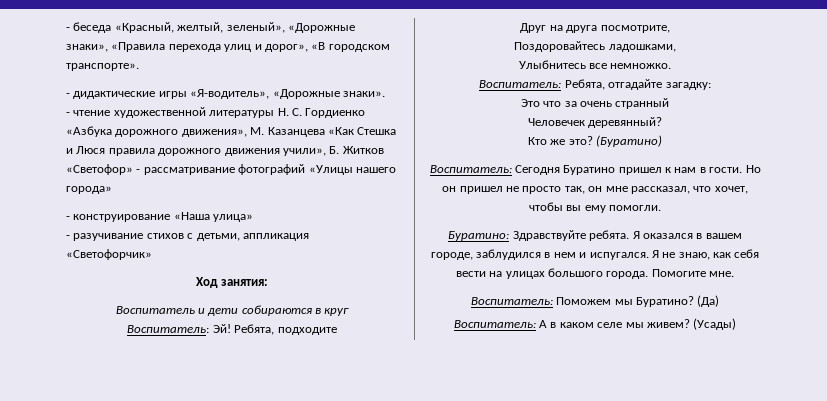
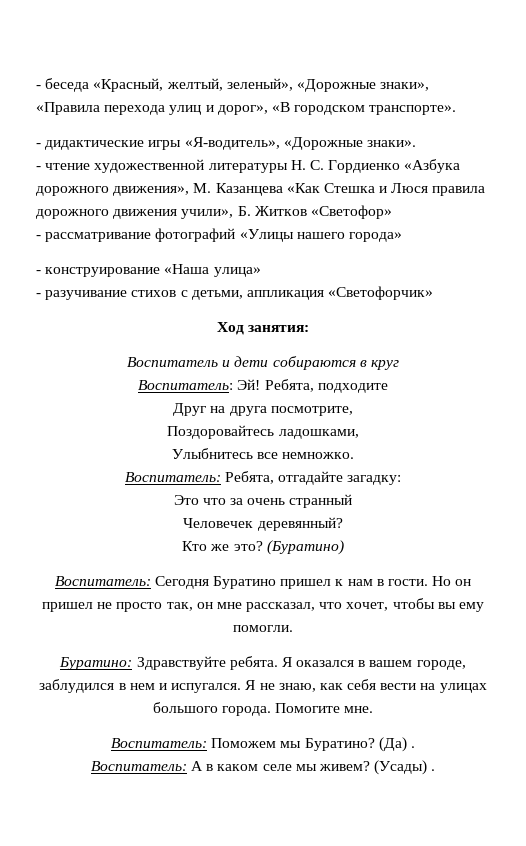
- - чтение художественной литературы Н. С. Гордиенко «Азбука дорожного движения», М. Казанцева «Как Стешка и Люся правила дорожного движения учили», Б. Житков «Светофор» - рассматривание фотографий «Улицы нашего города»
+ - чтение художественной литературы Н. С. Гордиенко «Азбука дорожного движения», М. Казанцева «Как Стешка и Люся правила дорожного движения учили», Б. Житков «Светофор»
+ - рассматривание фотографий «Улицы нашего города»
- (Да)
+ (Да) .
- (Усады)
+ (Усады) .

